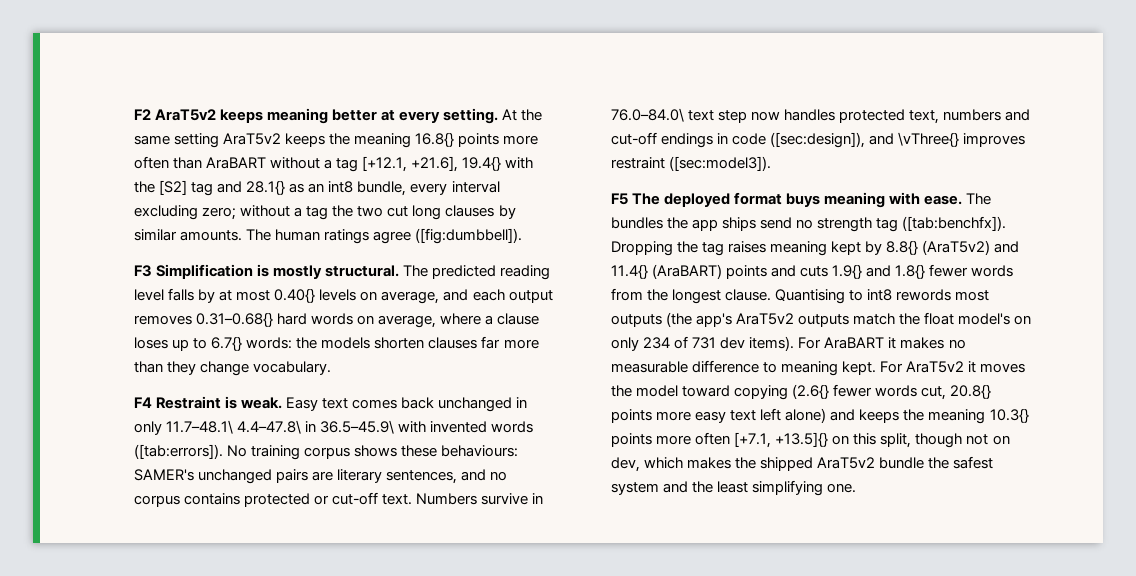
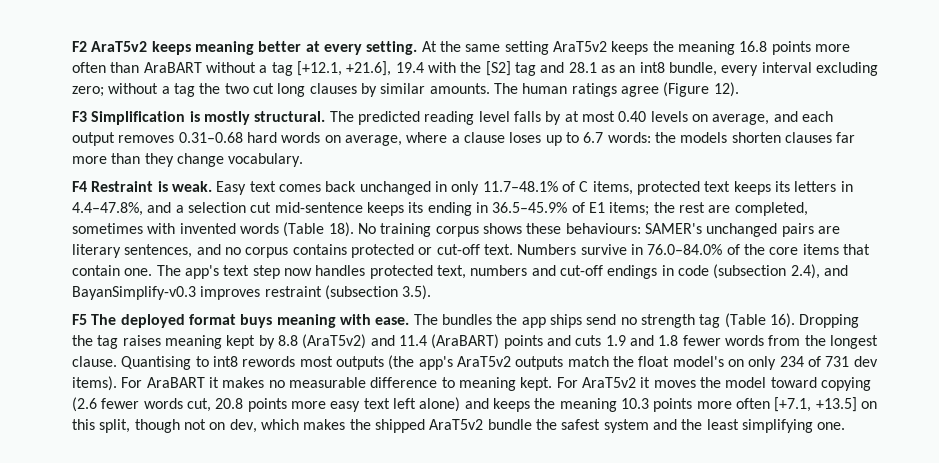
- At the same setting AraT5v2 keeps the meaning 16.8{} points more often than AraBART without a tag [+12.1, +21.6], 19.4{} with the [S2] tag and 28.1{} as an int8 bundle, every interval excluding zero; without a tag the two cut long clauses by similar amounts.
+ At the same setting AraT5v2 keeps the meaning 16.8 points more often than AraBART without a tag [+12.1, +21.6], 19.4 with the [S2] tag and 28.1 as an int8 bundle, every interval excluding zero; without a tag the two cut long clauses by similar amounts.
- The human ratings agree ([fig:dumbbell]).
+ The human ratings agree (Figure 12).
- The predicted reading level falls by at most 0.40{} levels on average, and each output removes 0.31–0.68{} hard words on average, where a clause loses up to 6.7{} words: the models shorten clauses far more than they change vocabulary.
+ The predicted reading level falls by at most 0.40 levels on average, and each output removes 0.31–0.68 hard words on average, where a clause loses up to 6.7 words: the models shorten clauses far more than they change vocabulary.
- Easy text comes back unchanged in only 11.7–48.1\ 4.4–47.8\ in 36.5–45.9\ with invented words ([tab:errors]).
+ Easy text comes back unchanged in only 11.7–48.1% of C items, protected text keeps its letters in 4.4–47.8%, and a selection cut mid-sentence keeps its ending in 36.5–45.9% of E1 items; the rest are completed, sometimes with invented words (Table 18).
- Numbers survive in 76.0–84.0\ text step now handles protected text, numbers and cut-off endings in code ([sec:design]), and \vThree{} improves restraint ([sec:model3]).
+ Numbers survive in 76.0–84.0% of the core items that contain one. The app's text step now handles protected text, numbers and cut-off endings in code (subsection 2.4), and BayanSimplify-v0.3 improves restraint (subsection 3.5).
- The bundles the app ships send no strength tag ([tab:benchfx]).
+ The bundles the app ships send no strength tag (Table 16).
- Dropping the tag raises meaning kept by 8.8{} (AraT5v2) and 11.4{} (AraBART) points and cuts 1.9{} and 1.8{} fewer words from the longest clause.
+ Dropping the tag raises meaning kept by 8.8 (AraT5v2) and 11.4 (AraBART) points and cuts 1.9 and 1.8 fewer words from the longest clause.
- For AraT5v2 it moves the model toward copying (2.6{} fewer words cut, 20.8{} points more easy text left alone) and keeps the meaning 10.3{} points more often [+7.1, +13.5]{} on this split, though not on dev, which makes the shipped AraT5v2 bundle the safest system and the least simplifying one.
+ For AraT5v2 it moves the model toward copying (2.6 fewer words cut, 20.8 points more easy text left alone) and keeps the meaning 10.3 points more often [+7.1, +13.5] on this split, though not on dev, which makes the shipped AraT5v2 bundle the safest system and the least simplifying one.

